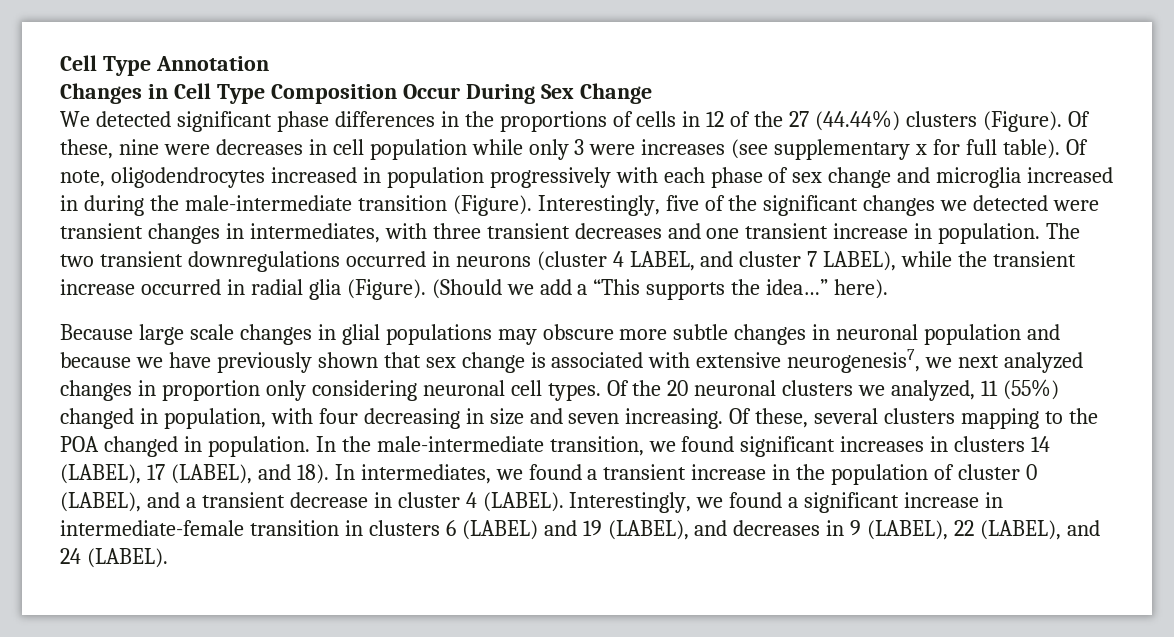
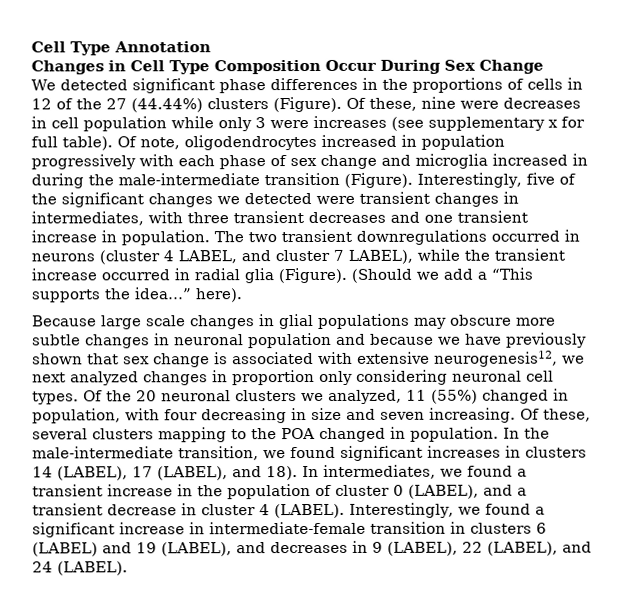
- Because large scale changes in glial populations may obscure more subtle changes in neuronal population and because we have previously shown that sex change is associated with extensive neurogenesis7, we next analyzed changes in proportion only considering neuronal cell types.
+ Because large scale changes in glial populations may obscure more subtle changes in neuronal population and because we have previously shown that sex change is associated with extensive neurogenesis12, we next analyzed changes in proportion only considering neuronal cell types.

